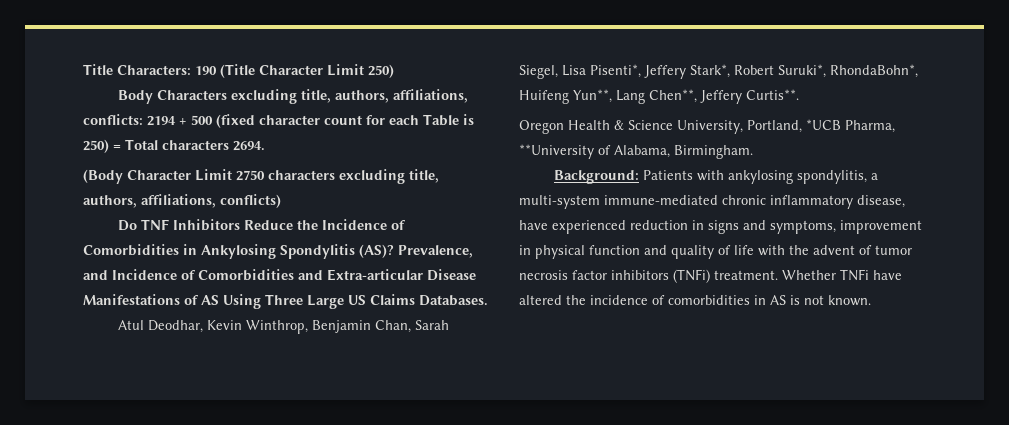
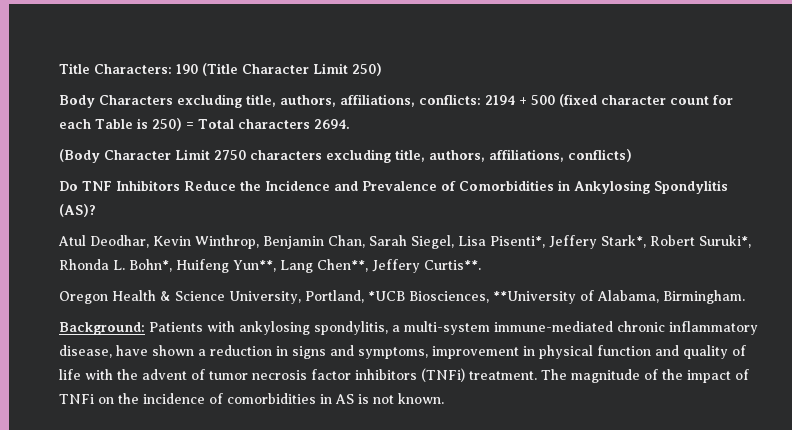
- Do TNF Inhibitors Reduce the Incidence of Comorbidities in Ankylosing Spondylitis (AS)? Prevalence, and Incidence of Comorbidities and Extra-articular Disease Manifestations of AS Using Three Large US Claims Databases.
+ Do TNF Inhibitors Reduce the Incidence and Prevalence of Comorbidities in Ankylosing Spondylitis (AS)?
- Atul Deodhar, Kevin Winthrop, Benjamin Chan, Sarah Siegel, Lisa Pisenti*, Jeffery Stark*, Robert Suruki*, RhondaBohn*, Huifeng Yun**, Lang Chen**, Jeffery Curtis**.
+ Atul Deodhar, Kevin Winthrop, Benjamin Chan, Sarah Siegel, Lisa Pisenti*, Jeffery Stark*, Robert Suruki*, Rhonda L. Bohn*, Huifeng Yun**, Lang Chen**, Jeffery Curtis**.
- Oregon Health & Science University, Portland, *UCB Pharma, **University of Alabama, Birmingham.
+ Oregon Health & Science University, Portland, *UCB Biosciences, **University of Alabama, Birmingham.
- Background: Patients with ankylosing spondylitis, a multi-system immune-mediated chronic inflammatory disease, have experienced reduction in signs and symptoms, improvement in physical function and quality of life with the advent of tumor necrosis factor inhibitors (TNFi) treatment.
+ Background: Patients with ankylosing spondylitis, a multi-system immune-mediated chronic inflammatory disease, have shown a reduction in signs and symptoms, improvement in physical function and quality of life with the advent of tumor necrosis factor inhibitors (TNFi) treatment.
- Whether TNFi have altered the incidence of comorbidities in AS is not known.
+ The magnitude of the impact of TNFi on the incidence of comorbidities in AS is not known.

